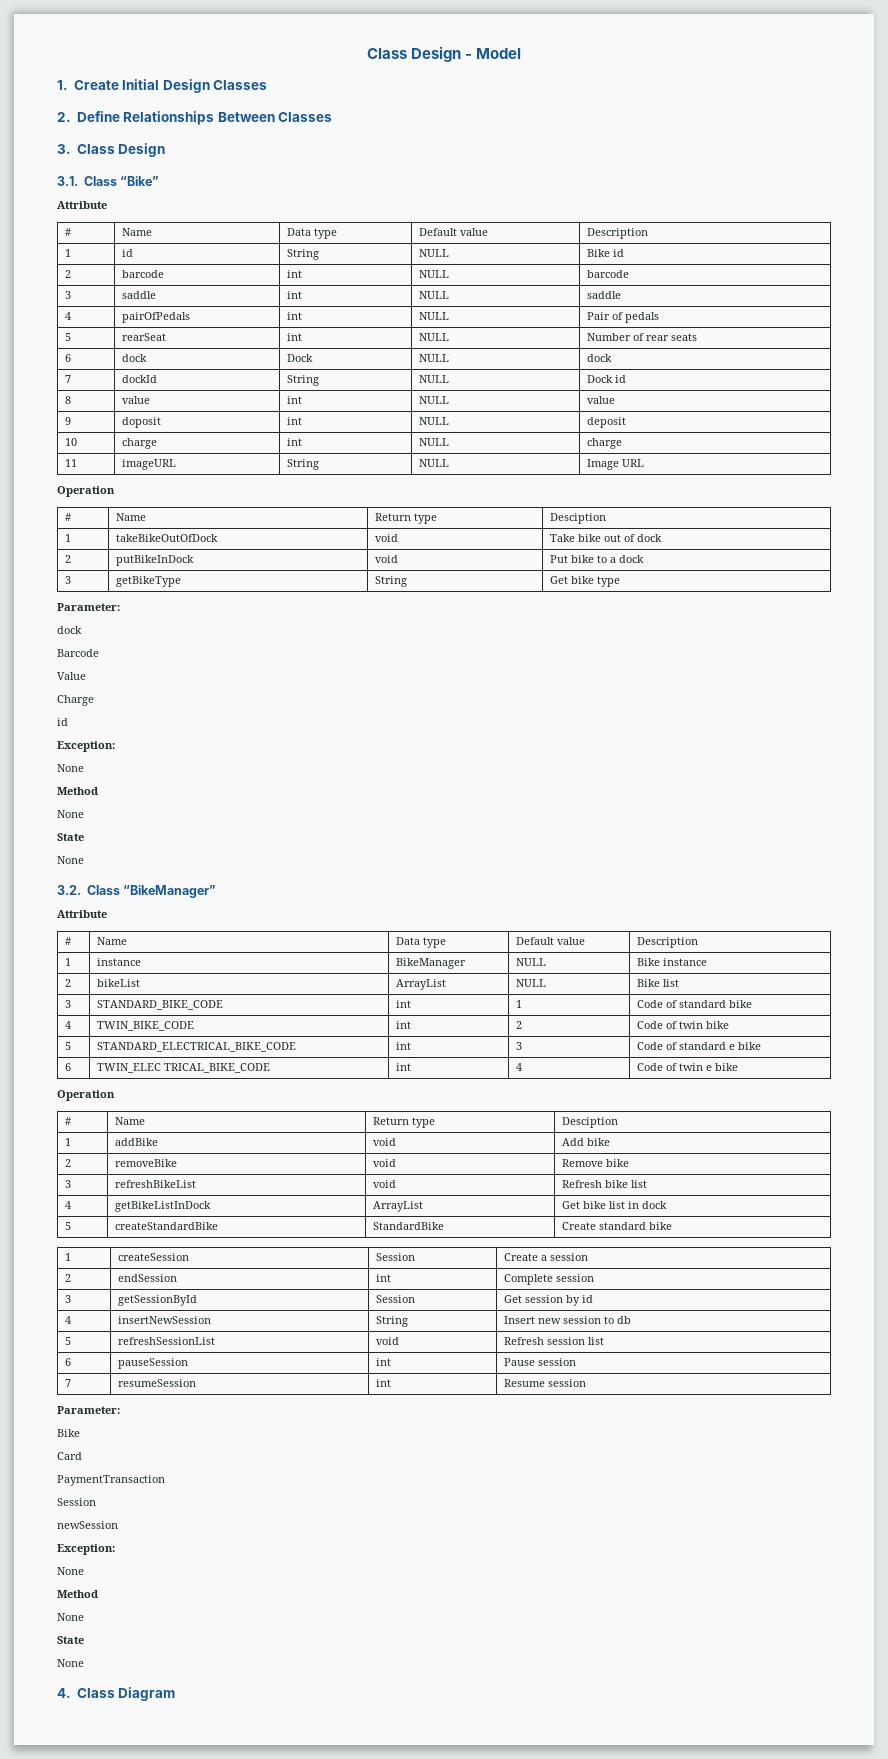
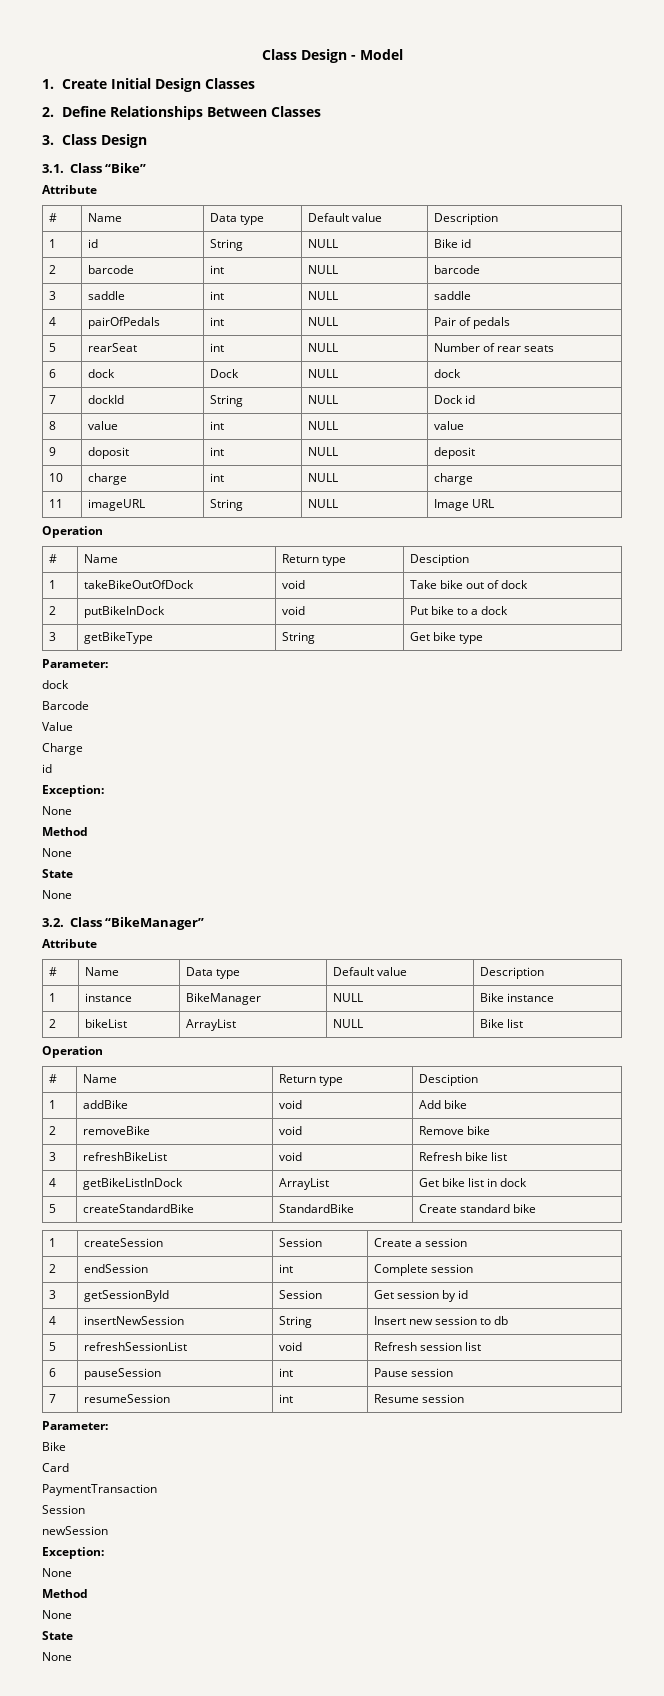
- 3 | STANDARD_BIKE_CODE | int | 1 | Code of standard bike
- 4 | TWIN_BIKE_CODE | int | 2 | Code of twin bike
- 5 | STANDARD_ELECTRICAL_BIKE_CODE | int | 3 | Code of standard e bike
- 6 | TWIN_ELEC TRICAL_BIKE_CODE | int | 4 | Code of twin e bike
- 4. Class Diagram

